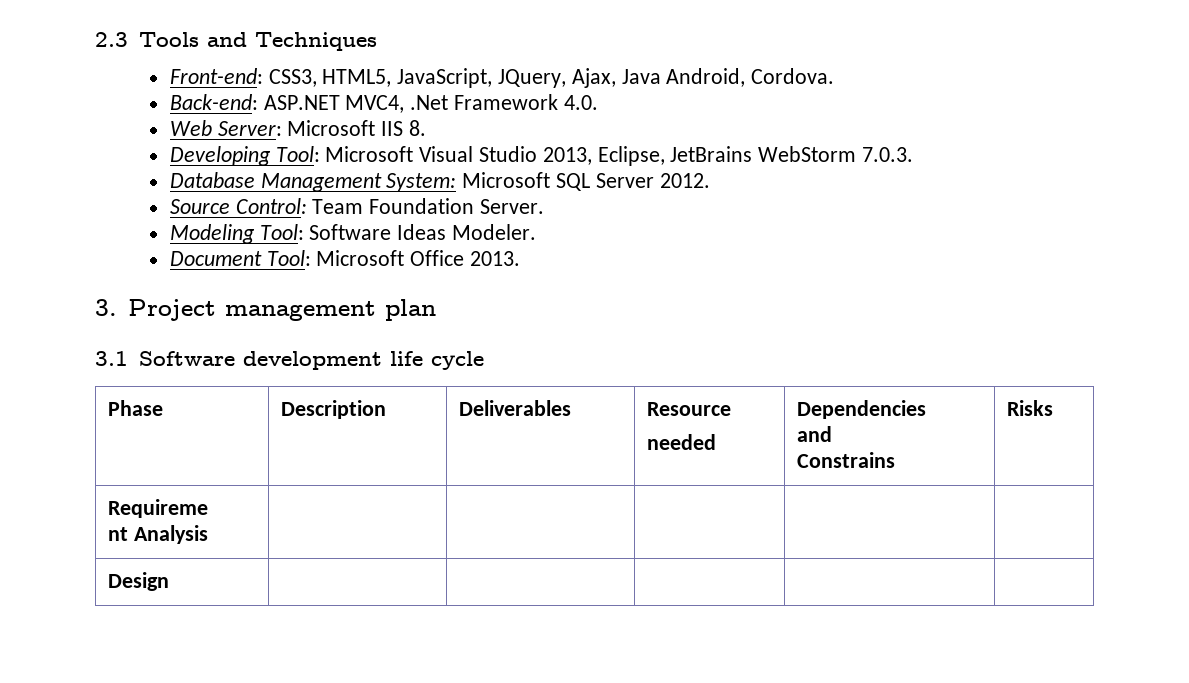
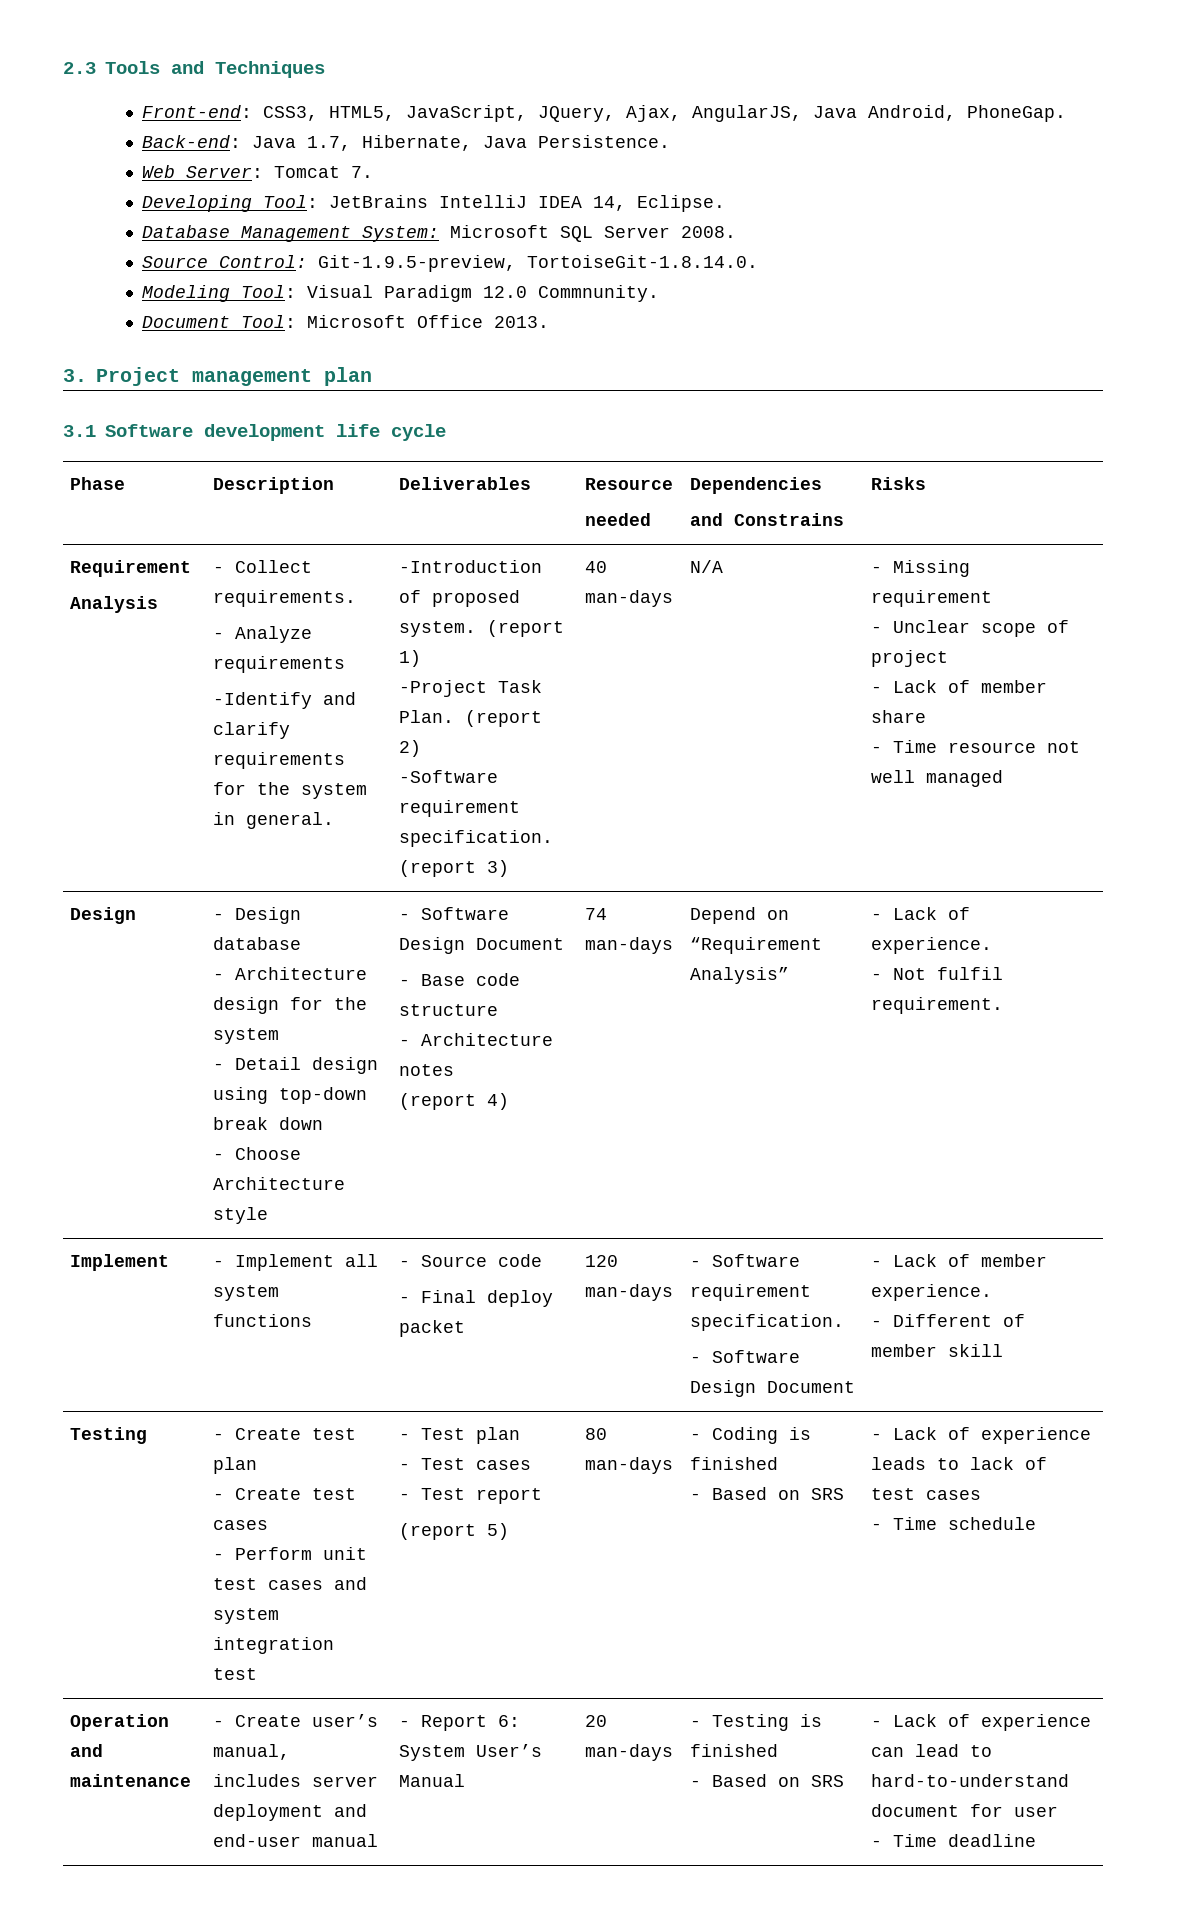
- Front-end: CSS3, HTML5, JavaScript, JQuery, Ajax, Java Android, Cordova.
+ Front-end: CSS3, HTML5, JavaScript, JQuery, Ajax, AngularJS, Java Android, PhoneGap.
- Back-end: ASP.NET MVC4, .Net Framework 4.0.
+ Back-end: Java 1.7, Hibernate, Java Persistence.
- Web Server: Microsoft IIS 8.
+ Web Server: Tomcat 7.
- Developing Tool: Microsoft Visual Studio 2013, Eclipse, JetBrains WebStorm 7.0.3.
+ Developing Tool: JetBrains IntelliJ IDEA 14, Eclipse.
- Database Management System: Microsoft SQL Server 2012.
+ Database Management System: Microsoft SQL Server 2008.
- Source Control: Team Foundation Server.
+ Source Control: Git-1.9.5-preview, TortoiseGit-1.8.14.0.
- Modeling Tool: Software Ideas Modeler.
+ Modeling Tool: Visual Paradigm 12.0 Commnunity.
  Phase | Description | Deliverables | Resource
  needed | Dependencies
- and
- Constrains | Risks
+ and Constrains | Risks
- Requireme
- nt Analysis
+ Requirement
+ Analysis
- Design | | | | |
+ - Collect requirements.
+ - Analyze requirements
+ -Identify and clarify requirements for the system in general. | -Introduction of proposed system. (report 1)
+ -Project Task Plan. (report 2)
+ -Software requirement specification. (report 3) | 40 man-days | N/A | - Missing requirement
+ - Unclear scope of project
+ - Lack of member share
+ - Time resource not well managed
+ Design | - Design database
+ - Architecture design for the system
+ - Detail design using top-down break down
+ - Choose Architecture style | - Software Design Document
+ - Base code structure
+ - Architecture notes
+ (report 4) | 74 man-days | Depend on “Requirement Analysis” | - Lack of experience.
+ - Not fulfil requirement.
+ Implement | - Implement all system functions | - Source code
+ - Final deploy packet | 120 man-days | - Software requirement specification.
+ - Software Design Document | - Lack of member experience.
+ - Different of member skill
+ Testing | - Create test plan
+ - Create test cases
+ - Perform unit test cases and system integration test | - Test plan
+ - Test cases
+ - Test report
+ (report 5) | 80 man-days | - Coding is finished
+ - Based on SRS | - Lack of experience leads to lack of test cases
+ - Time schedule
+ Operation and maintenance | - Create user’s manual, includes server deployment and end-user manual | - Report 6: System User’s Manual | 20 man-days | - Testing is finished
+ - Based on SRS | - Lack of experience can lead to hard-to-understand document for user
+ - Time deadline

